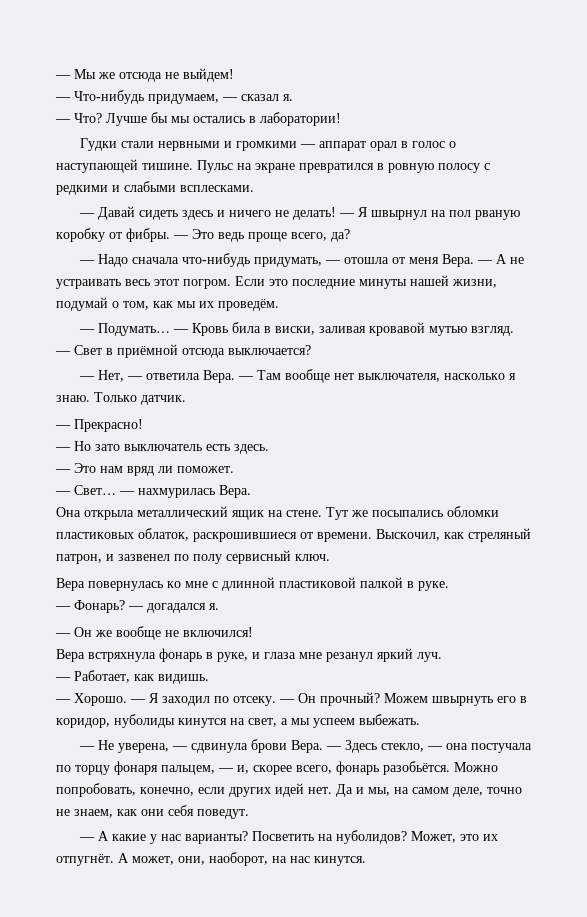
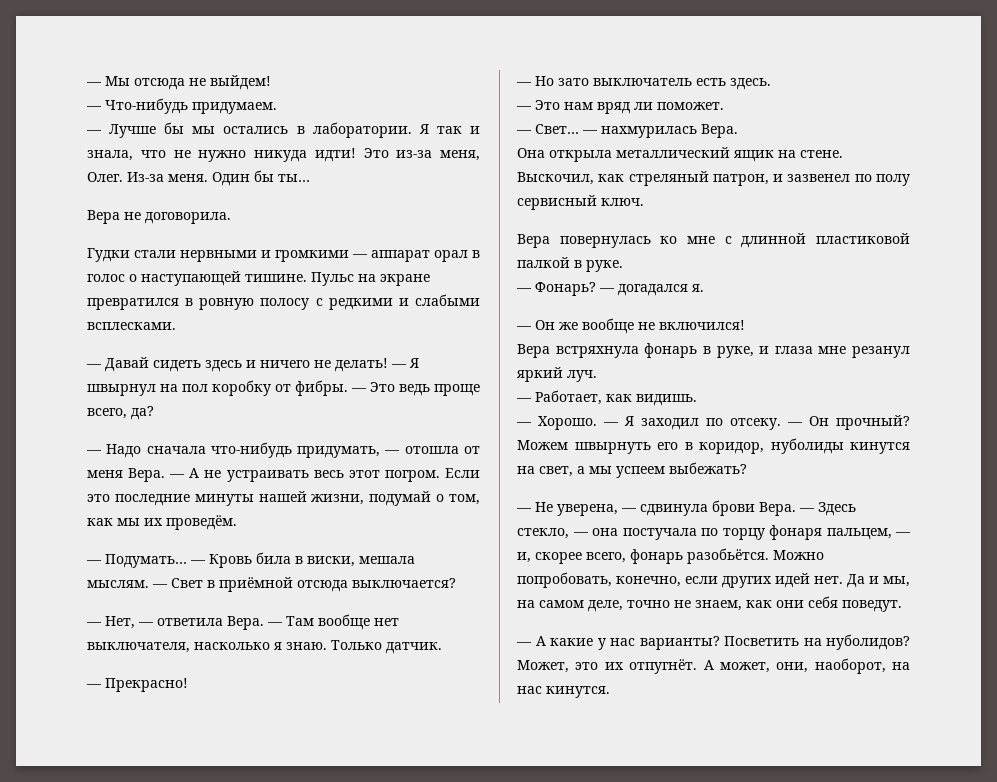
- — Мы же отсюда не выйдем!
+ — Мы отсюда не выйдем!
- — Что-нибудь придумаем, — сказал я.
- — Что? Лучше бы мы остались в лаборатории!
+ — Что-нибудь придумаем.
+ — Лучше бы мы остались в лаборатории. Я так и знала, что не нужно никуда идти! Это из-за меня, Олег. Из-за меня. Один бы ты…
+ Вера не договорила.
- — Я швырнул на пол рваную коробку от фибры.
+ — Я швырнул на пол коробку от фибры.
- — Кровь била в виски, заливая кровавой мутью взгляд.
+ — Кровь била в виски, мешала мыслям.
- Тут же посыпались обломки пластиковых облаток, раскрошившиеся от времени.
- Можем швырнуть его в коридор, нуболиды кинутся на свет, а мы успеем выбежать.
+ Можем швырнуть его в коридор, нуболиды кинутся на свет, а мы успеем выбежать?

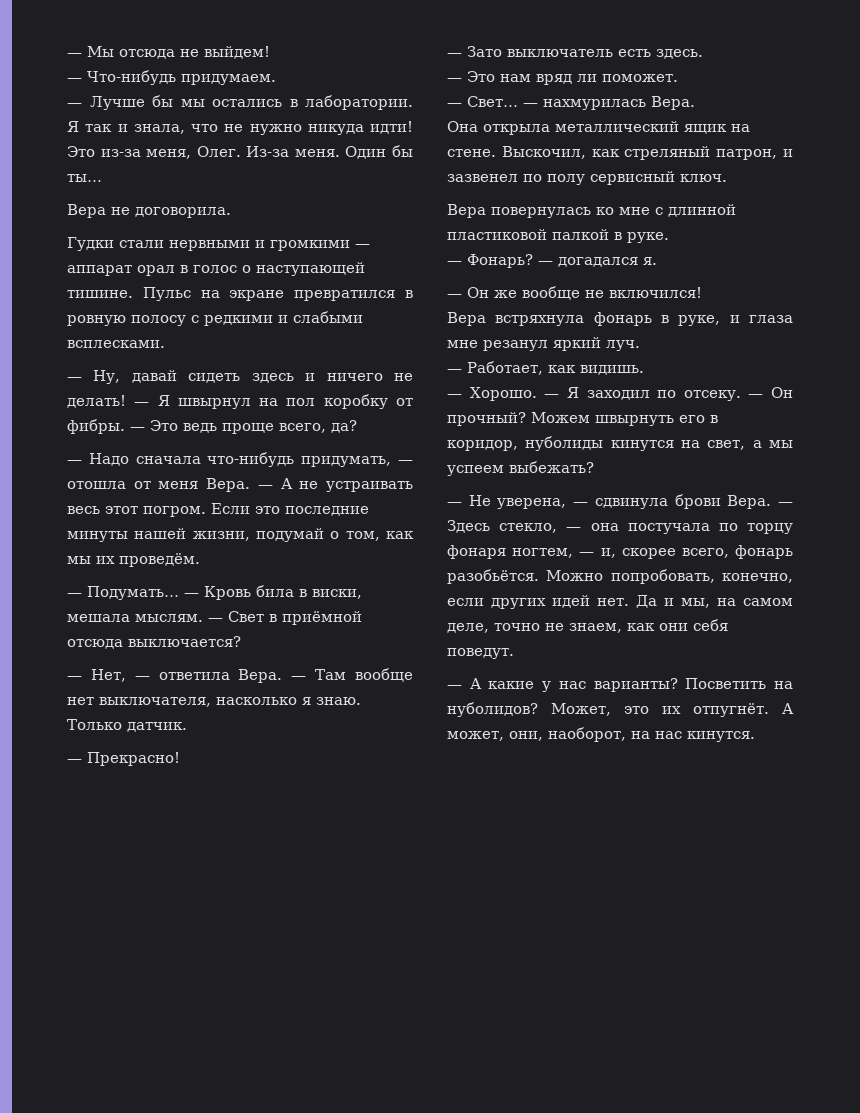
- — Давай сидеть здесь и ничего не делать!
+ — Ну, давай сидеть здесь и ничего не делать!
- — Но зато выключатель есть здесь.
+ — Зато выключатель есть здесь.
- — Здесь стекло, — она постучала по торцу фонаря пальцем, — и, скорее всего, фонарь разобьётся.
+ — Здесь стекло, — она постучала по торцу фонаря ногтем, — и, скорее всего, фонарь разобьётся.

